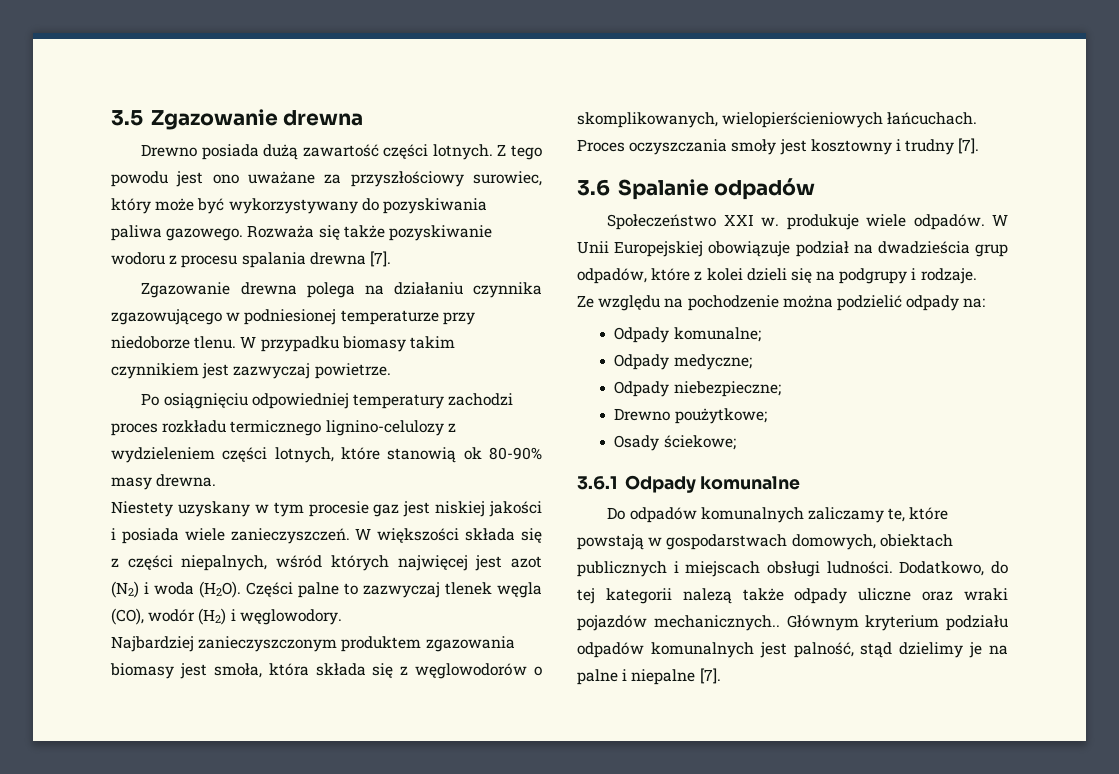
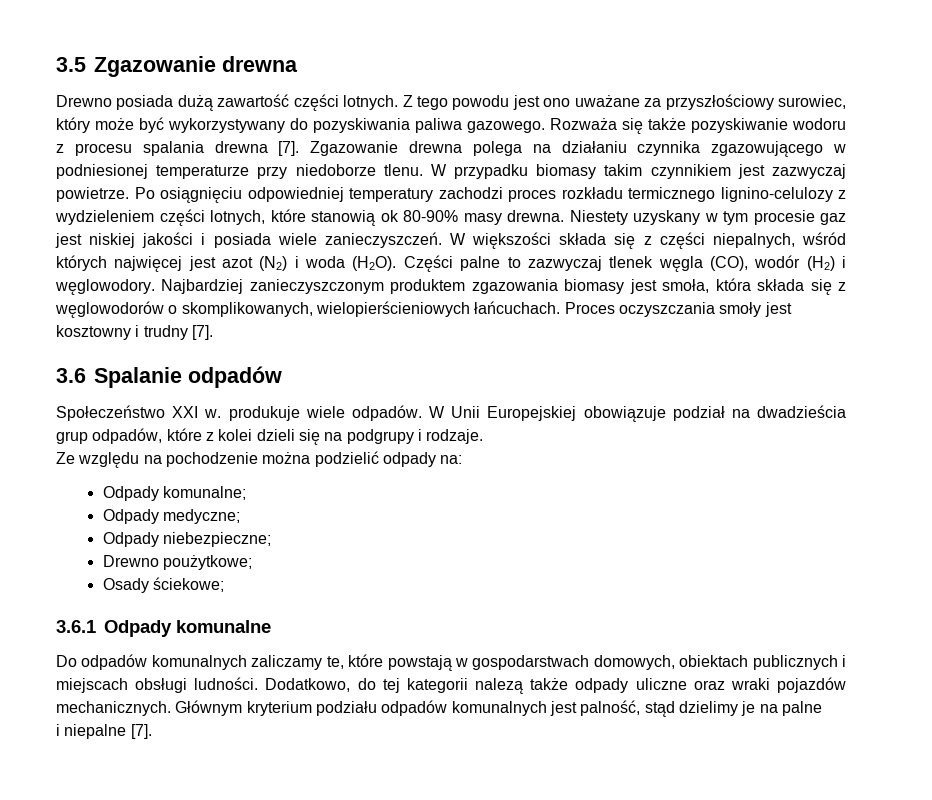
- Rozważa się także pozyskiwanie wodoru z procesu spalania drewna [7].
- Zgazowanie drewna polega na działaniu czynnika zgazowującego w podniesionej temperaturze przy niedoborze tlenu.
+ Rozważa się także pozyskiwanie wodoru z procesu spalania drewna [7]. Zgazowanie drewna polega na działaniu czynnika zgazowującego w podniesionej temperaturze przy niedoborze tlenu.
- W przypadku biomasy takim czynnikiem jest zazwyczaj powietrze.
- Po osiągnięciu odpowiedniej temperatury zachodzi proces rozkładu termicznego lignino-celulozy z wydzieleniem części lotnych, które stanowią ok 80-90% masy drewna.
- Niestety uzyskany w tym procesie gaz jest niskiej jakości i posiada wiele zanieczyszczeń.
+ W przypadku biomasy takim czynnikiem jest zazwyczaj powietrze. Po osiągnięciu odpowiedniej temperatury zachodzi proces rozkładu termicznego lignino-celulozy z wydzieleniem części lotnych, które stanowią ok 80-90% masy drewna. Niestety uzyskany w tym procesie gaz jest niskiej jakości i posiada wiele zanieczyszczeń.
- Części palne to zazwyczaj tlenek węgla (CO), wodór (H2) i węglowodory.
- Najbardziej zanieczyszczonym produktem zgazowania biomasy jest smoła, która składa się z węglowodorów o skomplikowanych, wielopierścieniowych łańcuchach.
+ Części palne to zazwyczaj tlenek węgla (CO), wodór (H2) i węglowodory. Najbardziej zanieczyszczonym produktem zgazowania biomasy jest smoła, która składa się z węglowodorów o skomplikowanych, wielopierścieniowych łańcuchach.
- Dodatkowo, do tej kategorii nalezą także odpady uliczne oraz wraki pojazdów mechanicznych..
+ Dodatkowo, do tej kategorii nalezą także odpady uliczne oraz wraki pojazdów mechanicznych.
- Głównym kryterium podziału odpadów komunalnych jest palność, stąd dzielimy je na palne i niepalne [7].
+ Głównym kryterium podziału odpadów komunalnych jest palność, stąd dzielimy je na palne
+ i niepalne [7].

